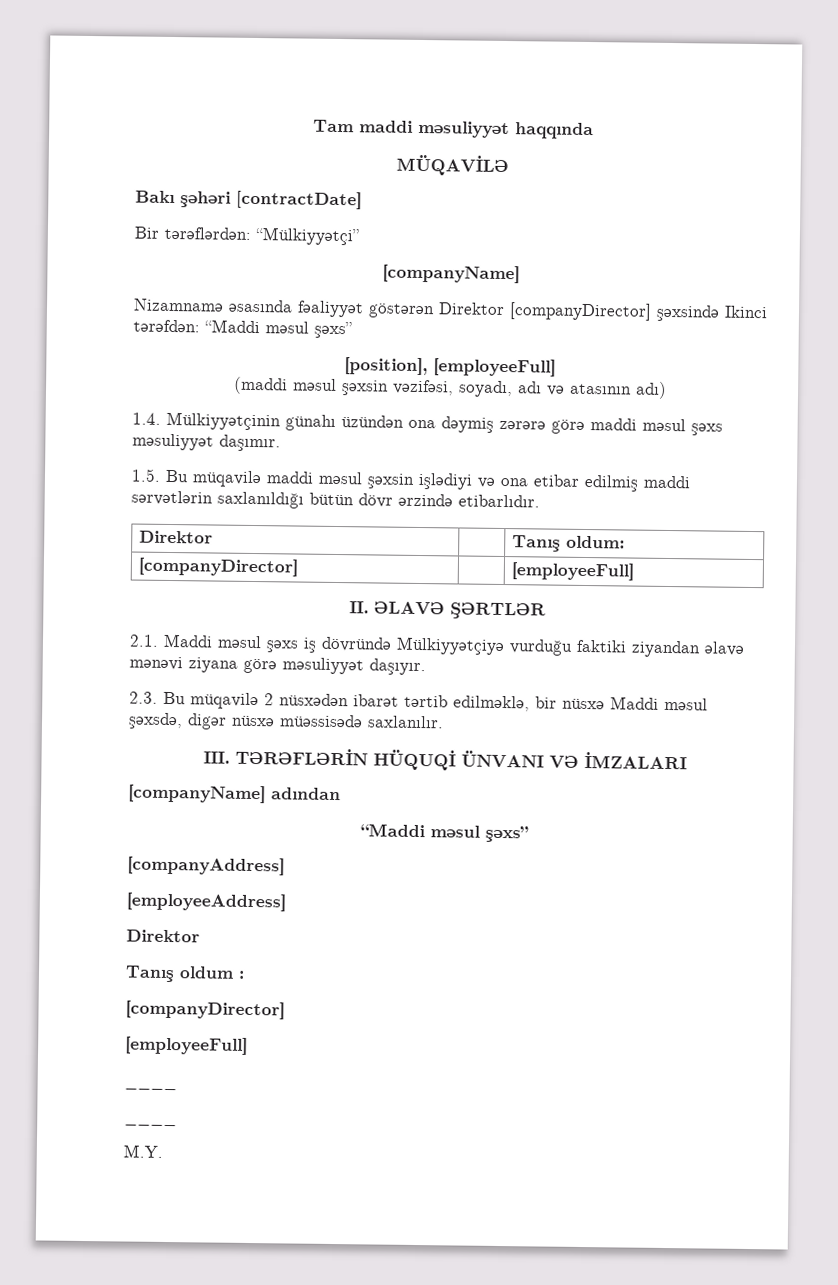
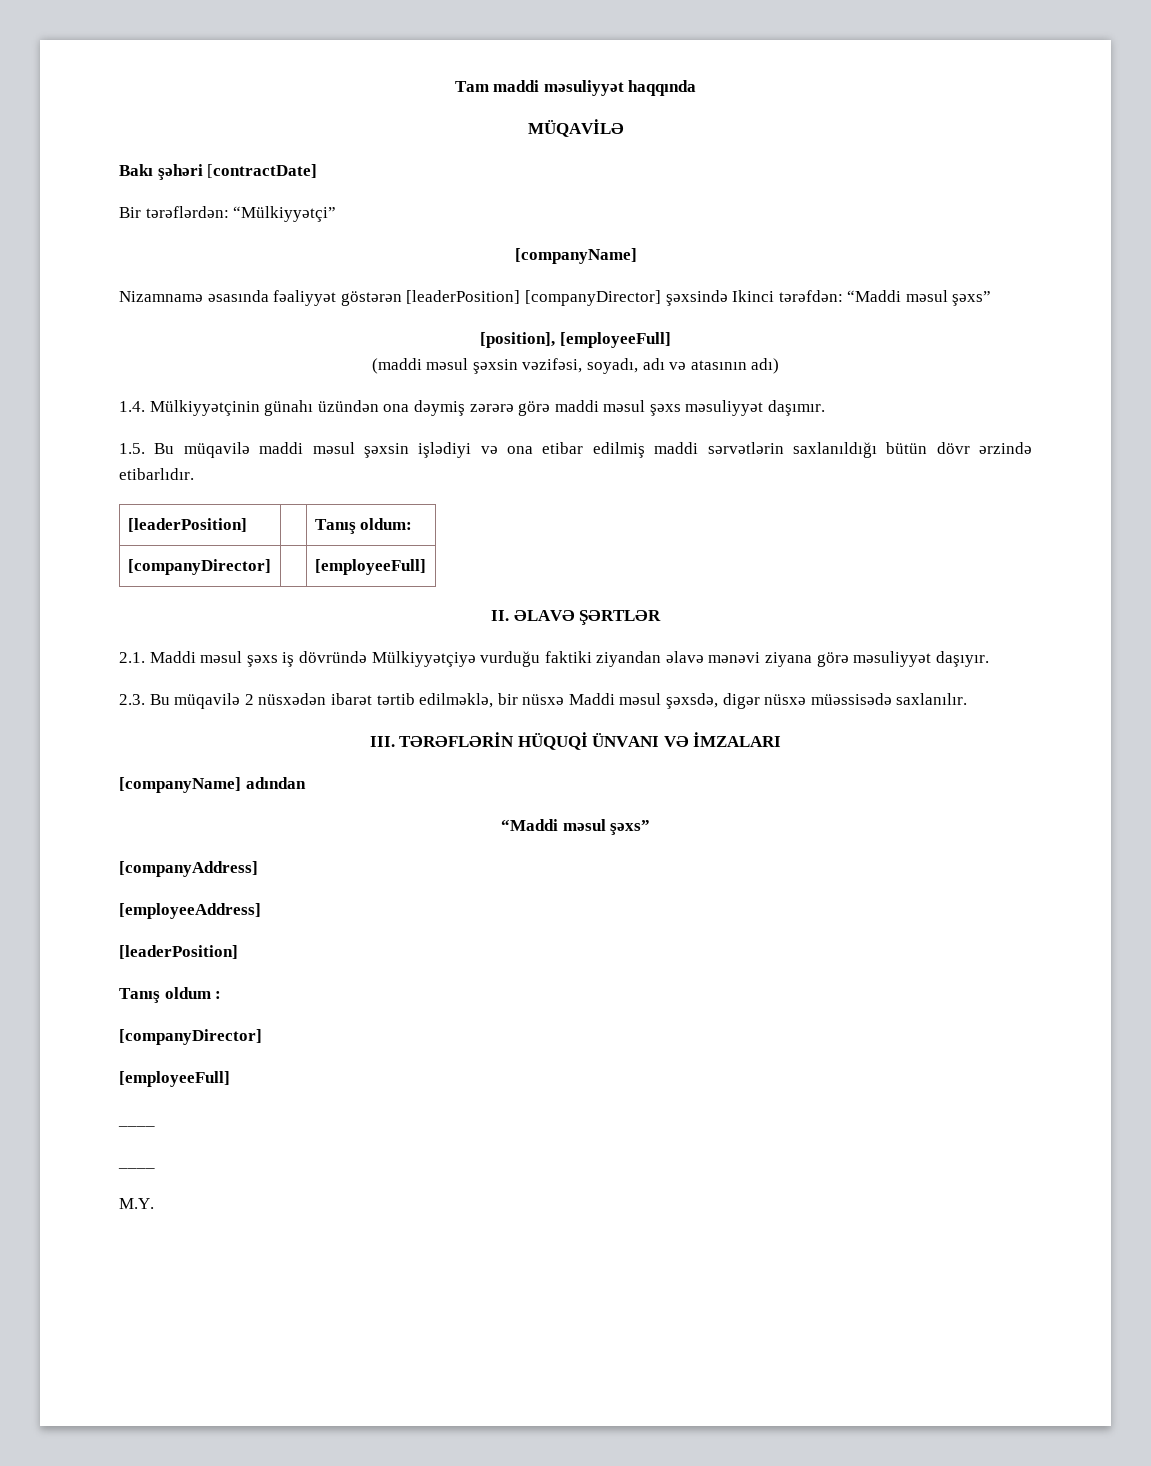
- Nizamnamə əsasında fəaliyyət göstərən Direktor [companyDirector] şəxsində Ikinci tərəfdən: “Maddi məsul şəxs”
+ Nizamnamə əsasında fəaliyyət göstərən [leaderPosition] [companyDirector] şəxsində Ikinci tərəfdən: “Maddi məsul şəxs”
- Direktor | | Tanış oldum:
+ [leaderPosition] | | Tanış oldum:
  [employeeAddress]
- Direktor
+ [leaderPosition]

